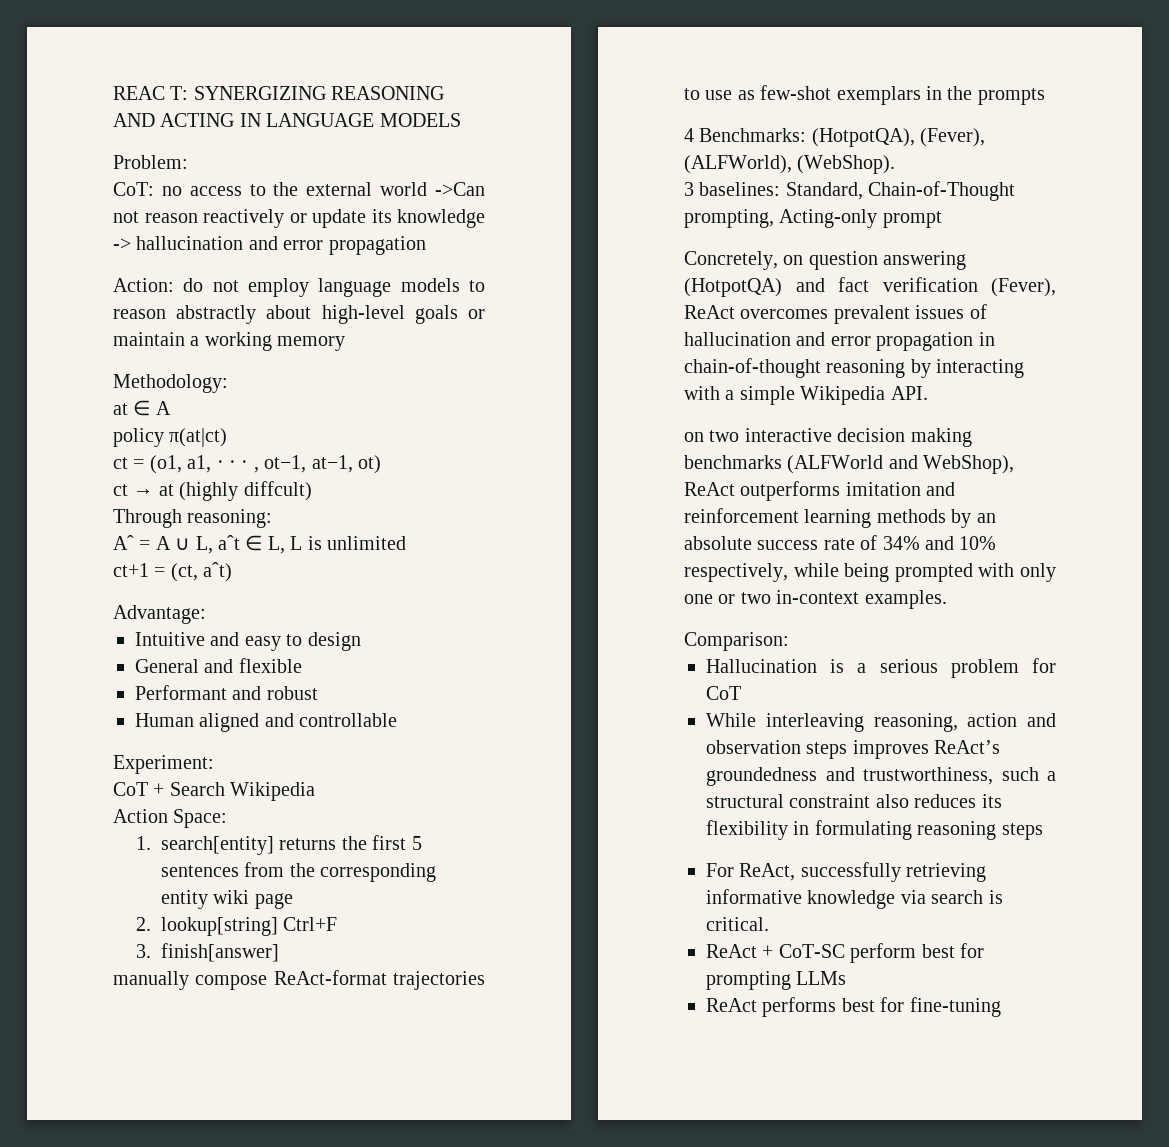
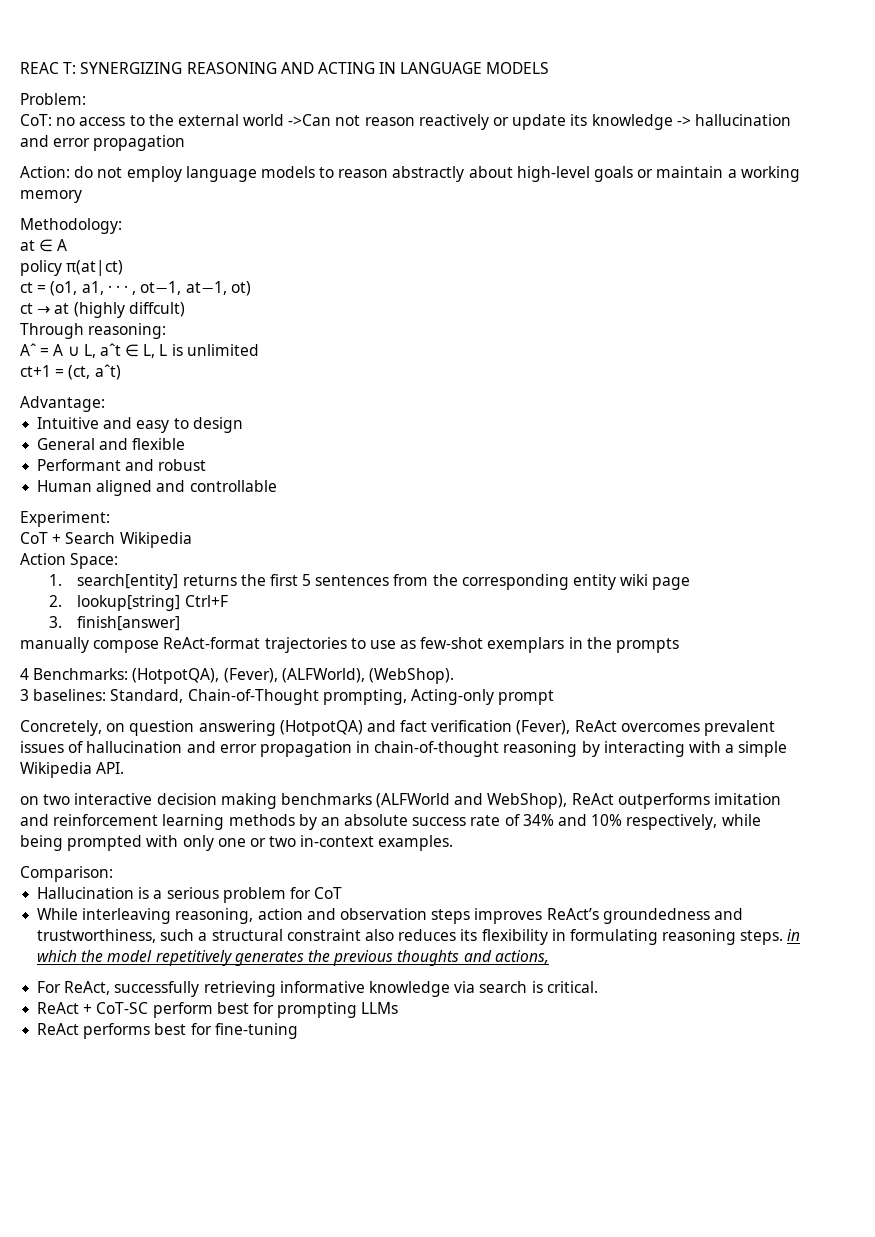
- While interleaving reasoning, action and observation steps improves ReAct’s groundedness and trustworthiness, such a structural constraint also reduces its flexibility in formulating reasoning steps
+ While interleaving reasoning, action and observation steps improves ReAct’s groundedness and trustworthiness, such a structural constraint also reduces its flexibility in formulating reasoning steps. in which the model repetitively generates the previous thoughts and actions,

